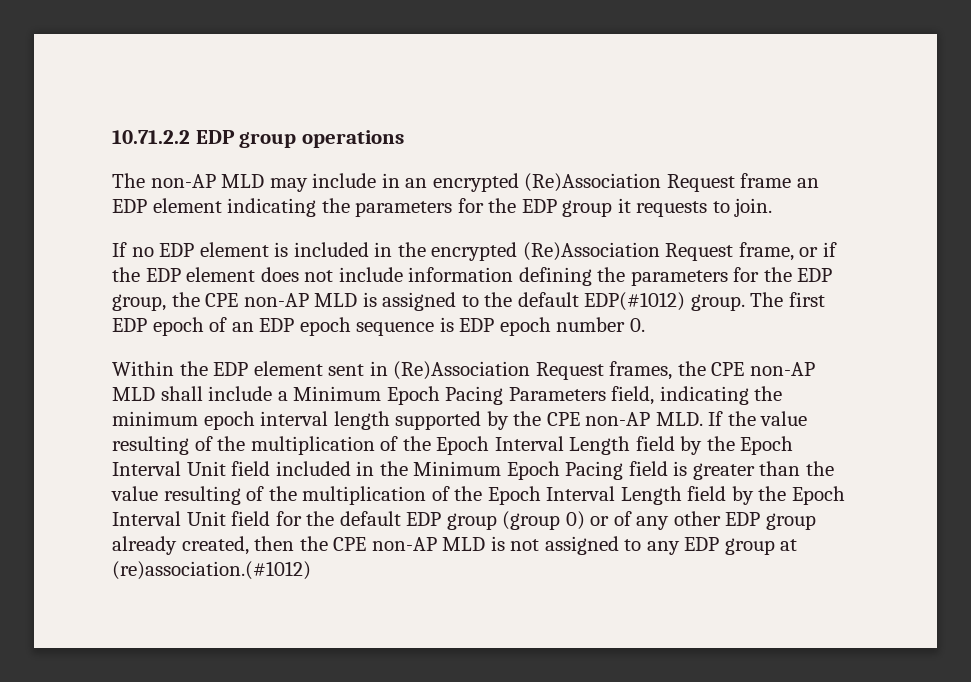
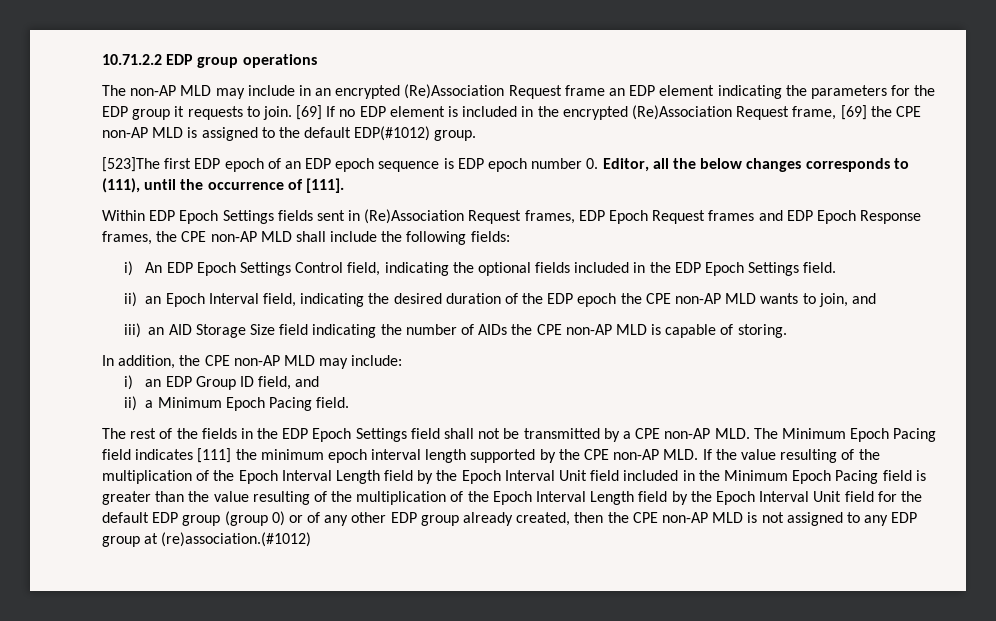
- The non-AP MLD may include in an encrypted (Re)Association Request frame an EDP element indicating the parameters for the EDP group it requests to join.
- If no EDP element is included in the encrypted (Re)Association Request frame, or if the EDP element does not include information defining the parameters for the EDP group, the CPE non-AP MLD is assigned to the default EDP(#1012) group. The first EDP epoch of an EDP epoch sequence is EDP epoch number 0.
- Within the EDP element sent in (Re)Association Request frames, the CPE non-AP MLD shall include a Minimum Epoch Pacing Parameters field, indicating the minimum epoch interval length supported by the CPE non-AP MLD. If the value resulting of the multiplication of the Epoch Interval Length field by the Epoch Interval Unit field included in the Minimum Epoch Pacing field is greater than the value resulting of the multiplication of the Epoch Interval Length field by the Epoch Interval Unit field for the default EDP group (group 0) or of any other EDP group already created, then the CPE non-AP MLD is not assigned to any EDP group at (re)association.(#1012)
+ The non-AP MLD may include in an encrypted (Re)Association Request frame an EDP element indicating the parameters for the EDP group it requests to join. [69] If no EDP element is included in the encrypted (Re)Association Request frame, [69] the CPE non-AP MLD is assigned to the default EDP(#1012) group.
+ [523]The first EDP epoch of an EDP epoch sequence is EDP epoch number 0. Editor, all the below changes corresponds to (111), until the occurrence of [111].
+ Within EDP Epoch Settings fields sent in (Re)Association Request frames, EDP Epoch Request frames and EDP Epoch Response frames, the CPE non-AP MLD shall include the following fields:
+ i) An EDP Epoch Settings Control field, indicating the optional fields included in the EDP Epoch Settings field.
+ ii) an Epoch Interval field, indicating the desired duration of the EDP epoch the CPE non-AP MLD wants to join, and
+ iii) an AID Storage Size field indicating the number of AIDs the CPE non-AP MLD is capable of storing.
+ In addition, the CPE non-AP MLD may include:
+ i) an EDP Group ID field, and
+ ii) a Minimum Epoch Pacing field.
+ The rest of the fields in the EDP Epoch Settings field shall not be transmitted by a CPE non-AP MLD. The Minimum Epoch Pacing field indicates [111] the minimum epoch interval length supported by the CPE non-AP MLD. If the value resulting of the multiplication of the Epoch Interval Length field by the Epoch Interval Unit field included in the Minimum Epoch Pacing field is greater than the value resulting of the multiplication of the Epoch Interval Length field by the Epoch Interval Unit field for the default EDP group (group 0) or of any other EDP group already created, then the CPE non-AP MLD is not assigned to any EDP group at (re)association.(#1012)

